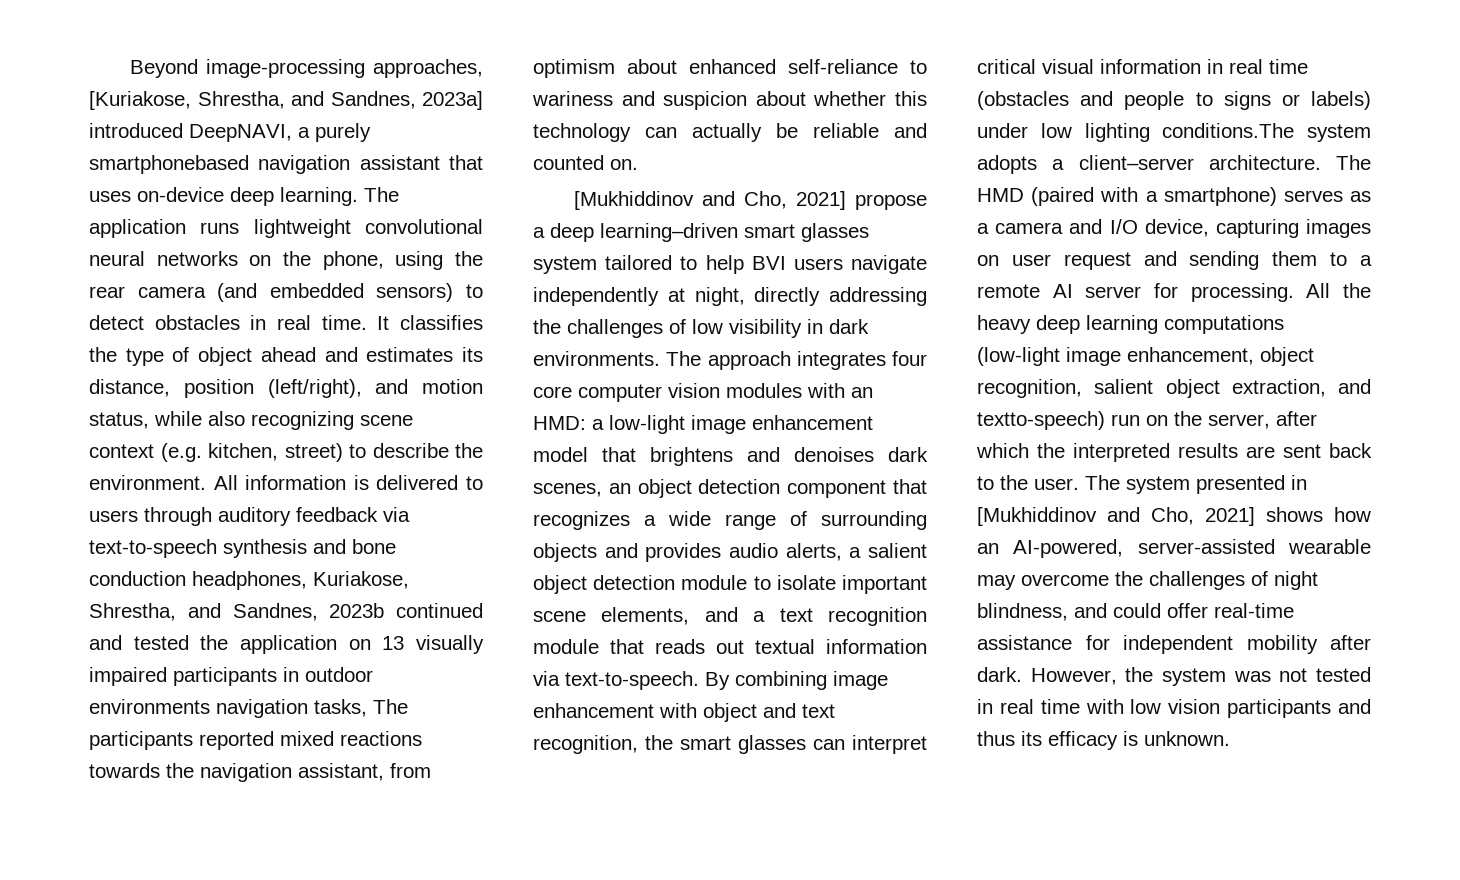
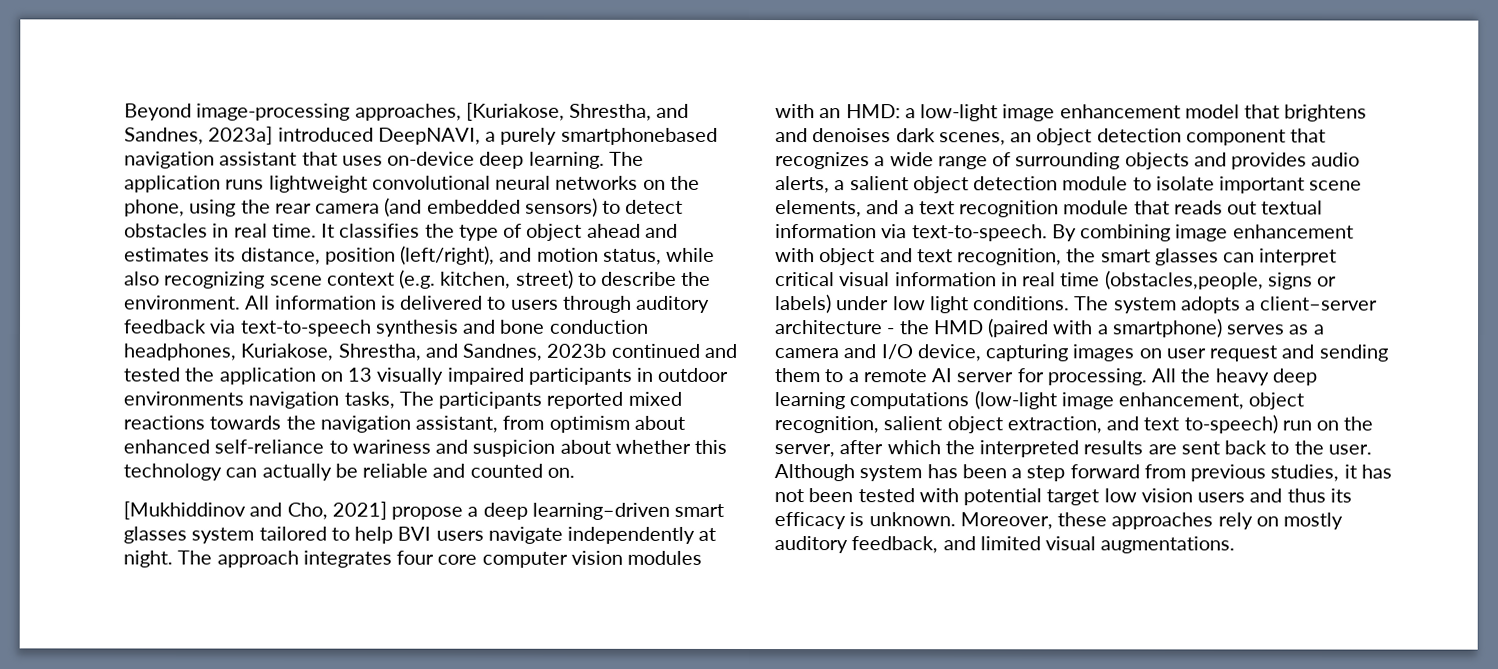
- [Mukhiddinov and Cho, 2021] propose a deep learning–driven smart glasses system tailored to help BVI users navigate independently at night, directly addressing the challenges of low visibility in dark environments.
+ [Mukhiddinov and Cho, 2021] propose a deep learning–driven smart glasses system tailored to help BVI users navigate independently at night.
- By combining image enhancement with object and text recognition, the smart glasses can interpret critical visual information in real time (obstacles and people to signs or labels) under low lighting conditions.The system adopts a client–server architecture. The HMD (paired with a smartphone) serves as a camera and I/O device, capturing images on user request and sending them to a remote AI server for processing.
+ By combining image enhancement with object and text recognition, the smart glasses can interpret critical visual information in real time (obstacles,people, signs or labels) under low light conditions. The system adopts a client–server architecture - the HMD (paired with a smartphone) serves as a camera and I/O device, capturing images on user request and sending them to a remote AI server for processing.
- All the heavy deep learning computations (low-light image enhancement, object recognition, salient object extraction, and textto-speech) run on the server, after which the interpreted results are sent back to the user.
+ All the heavy deep learning computations (low-light image enhancement, object recognition, salient object extraction, and text to-speech) run on the server, after which the interpreted results are sent back to the user.
- The system presented in [Mukhiddinov and Cho, 2021] shows how an AI-powered, server-assisted wearable may overcome the challenges of night blindness, and could offer real-time assistance for independent mobility after dark. However, the system was not tested in real time with low vision participants and thus its efficacy is unknown.
+ Although system has been a step forward from previous studies, it has not been tested with potential target low vision users and thus its efficacy is unknown.
+ Moreover, these approaches rely on mostly auditory feedback, and limited visual augmentations.

